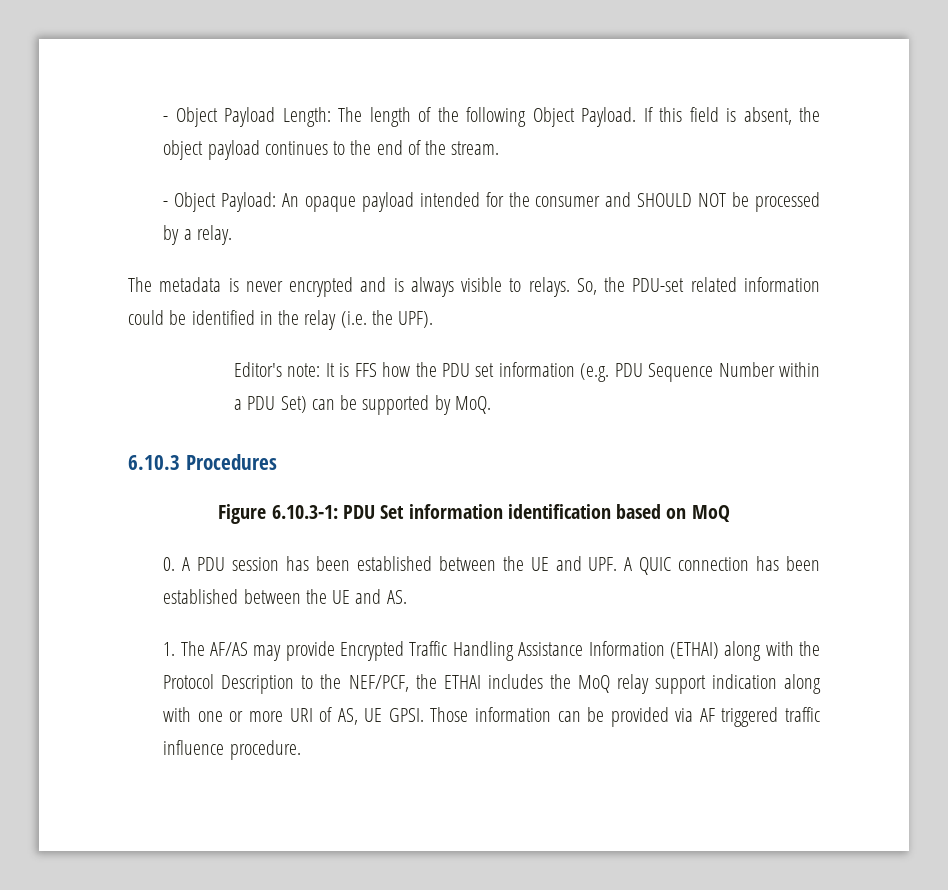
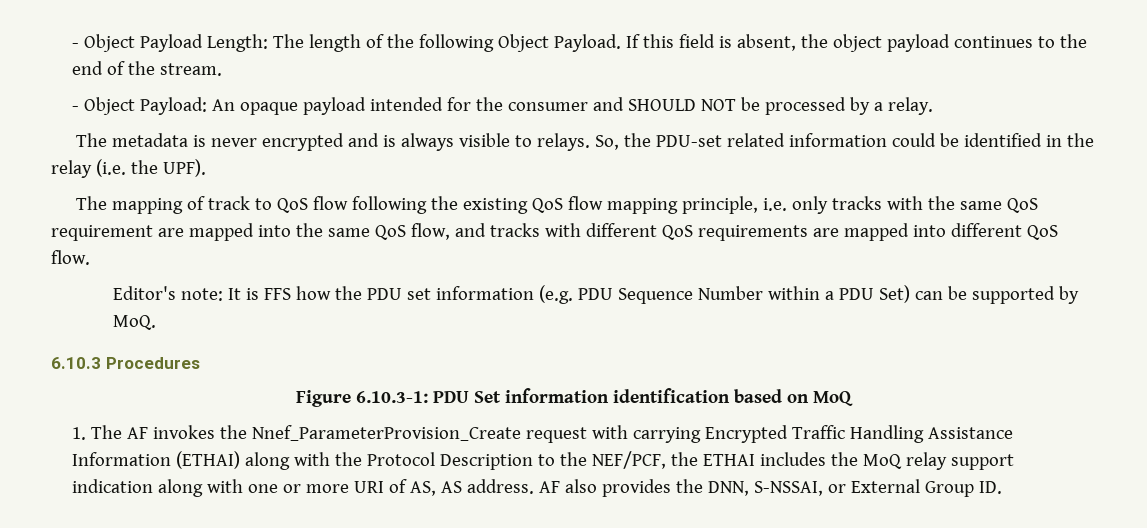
+ The mapping of track to QoS flow following the existing QoS flow mapping principle, i.e. only tracks with the same QoS requirement are mapped into the same QoS flow, and tracks with different QoS requirements are mapped into different QoS flow.
- 0. A PDU session has been established between the UE and UPF. A QUIC connection has been established between the UE and AS.
- 1. The AF/AS may provide Encrypted Traffic Handling Assistance Information (ETHAI) along with the Protocol Description to the NEF/PCF, the ETHAI includes the MoQ relay support indication along with one or more URI of AS, UE GPSI. Those information can be provided via AF triggered traffic influence procedure.
+ 1. The AF invokes the Nnef_ParameterProvision_Create request with carrying Encrypted Traffic Handling Assistance Information (ETHAI) along with the Protocol Description to the NEF/PCF, the ETHAI includes the MoQ relay support indication along with one or more URI of AS, AS address. AF also provides the DNN, S-NSSAI, or External Group ID.

